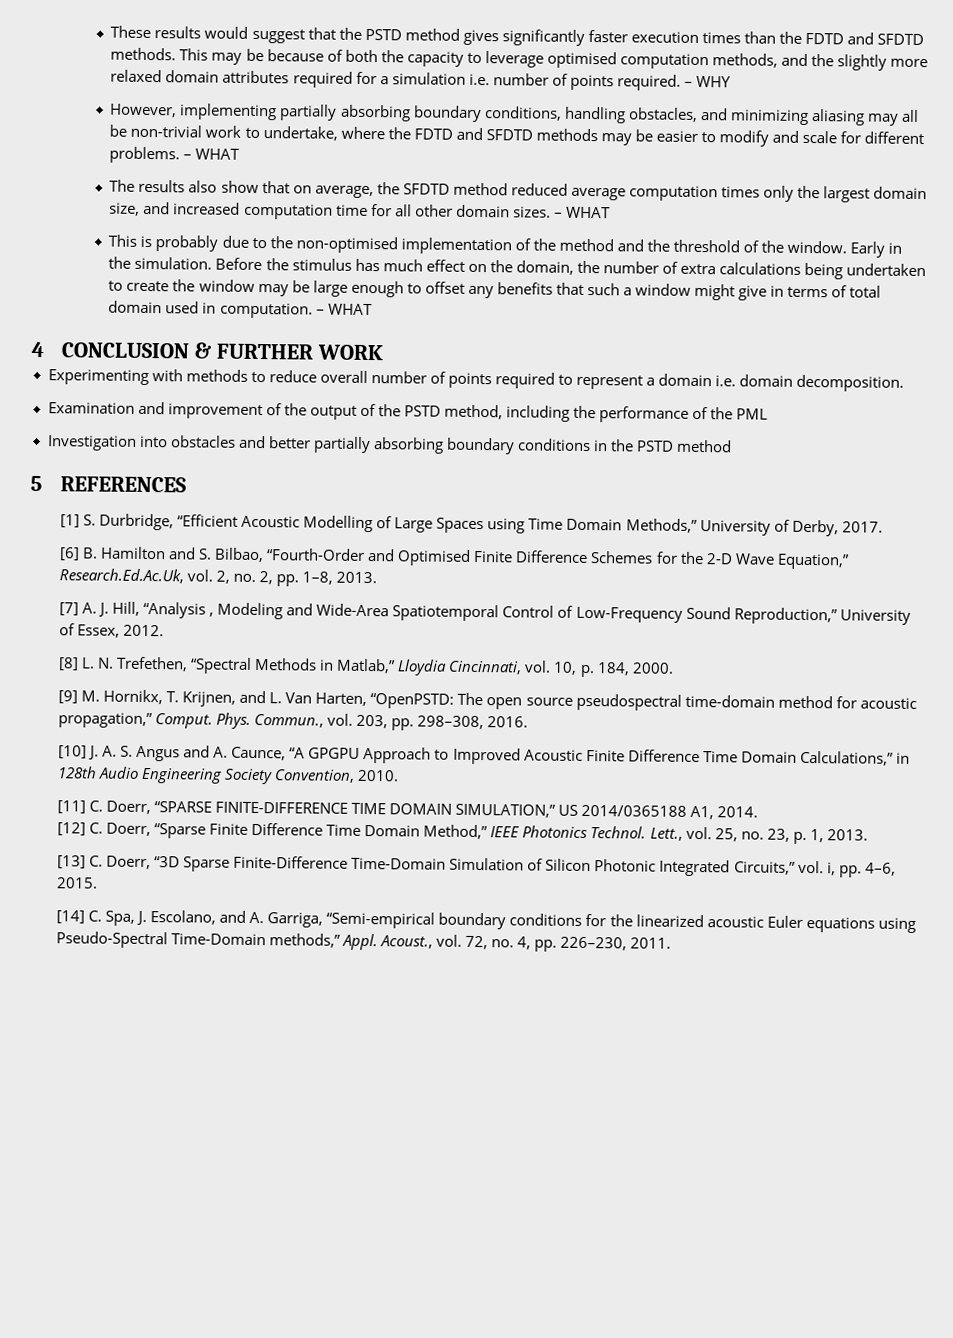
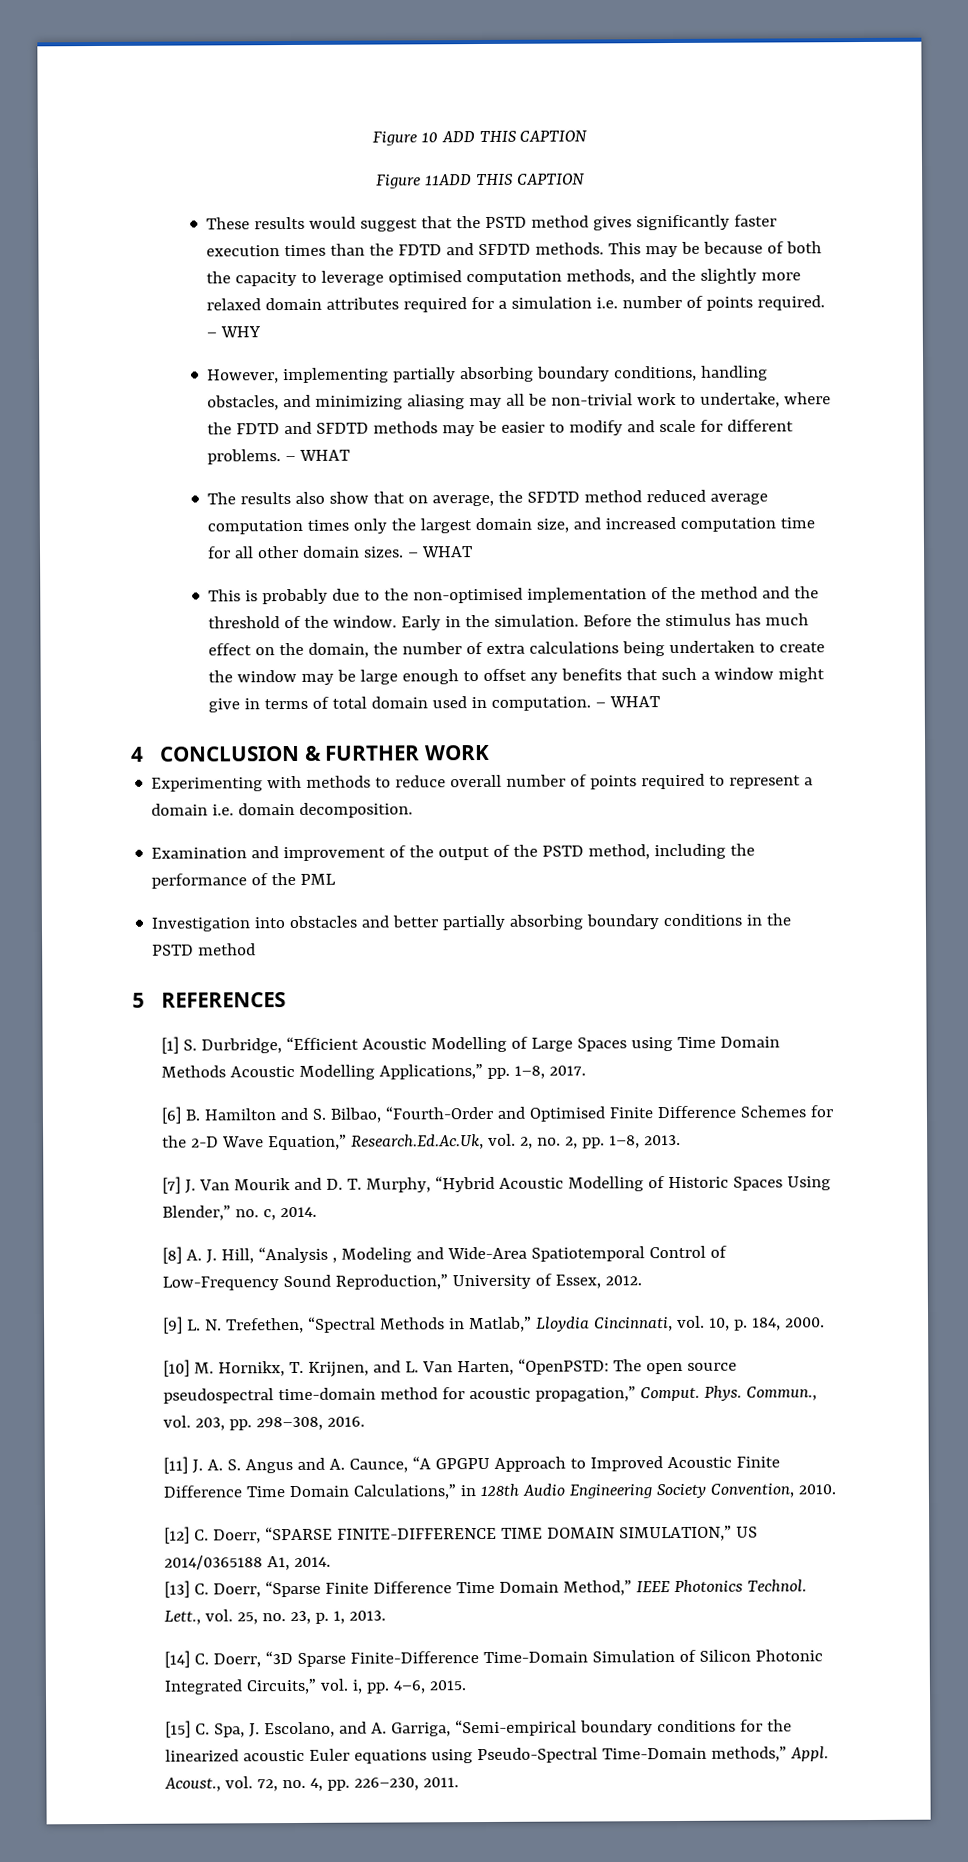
+ Figure 10 ADD THIS CAPTION
+ Figure 11ADD THIS CAPTION
- [1] S. Durbridge, “Efficient Acoustic Modelling of Large Spaces using Time Domain Methods,” University of Derby, 2017.
+ [1] S. Durbridge, “Efficient Acoustic Modelling of Large Spaces using Time Domain Methods Acoustic Modelling Applications,” pp. 1–8, 2017.
- [7] A. J. Hill, “Analysis , Modeling and Wide-Area Spatiotemporal Control of Low-Frequency Sound Reproduction,” University of Essex, 2012.
+ [7] J. Van Mourik and D. T. Murphy, “Hybrid Acoustic Modelling of Historic Spaces Using Blender,” no. c, 2014.
+ [8] A. J. Hill, “Analysis , Modeling and Wide-Area Spatiotemporal Control of Low-Frequency Sound Reproduction,” University of Essex, 2012.
- [8] L. N. Trefethen, “Spectral Methods in Matlab,” Lloydia Cincinnati, vol. 10, p. 184, 2000.
+ [9] L. N. Trefethen, “Spectral Methods in Matlab,” Lloydia Cincinnati, vol. 10, p. 184, 2000.
- [9] M. Hornikx, T. Krijnen, and L. Van Harten, “OpenPSTD: The open source pseudospectral time-domain method for acoustic propagation,” Comput.
+ [10] M. Hornikx, T. Krijnen, and L. Van Harten, “OpenPSTD: The open source pseudospectral time-domain method for acoustic propagation,” Comput.
- [10] J. A. S. Angus and A. Caunce, “A GPGPU Approach to Improved Acoustic Finite Difference Time Domain Calculations,” in 128th Audio Engineering Society Convention, 2010.
+ [11] J. A. S. Angus and A. Caunce, “A GPGPU Approach to Improved Acoustic Finite Difference Time Domain Calculations,” in 128th Audio Engineering Society Convention, 2010.
- [11] C. Doerr, “SPARSE FINITE-DIFFERENCE TIME DOMAIN SIMULATION,” US 2014/0365188 A1, 2014.
+ [12] C. Doerr, “SPARSE FINITE-DIFFERENCE TIME DOMAIN SIMULATION,” US 2014/0365188 A1, 2014.
- [12] C. Doerr, “Sparse Finite Difference Time Domain Method,” IEEE Photonics Technol.
+ [13] C. Doerr, “Sparse Finite Difference Time Domain Method,” IEEE Photonics Technol.
- [13] C. Doerr, “3D Sparse Finite-Difference Time-Domain Simulation of Silicon Photonic Integrated Circuits,” vol. i, pp. 4–6, 2015.
+ [14] C. Doerr, “3D Sparse Finite-Difference Time-Domain Simulation of Silicon Photonic Integrated Circuits,” vol. i, pp. 4–6, 2015.
- [14] C. Spa, J. Escolano, and A. Garriga, “Semi-empirical boundary conditions for the linearized acoustic Euler equations using Pseudo-Spectral Time-Domain methods,” Appl.
+ [15] C. Spa, J. Escolano, and A. Garriga, “Semi-empirical boundary conditions for the linearized acoustic Euler equations using Pseudo-Spectral Time-Domain methods,” Appl.

